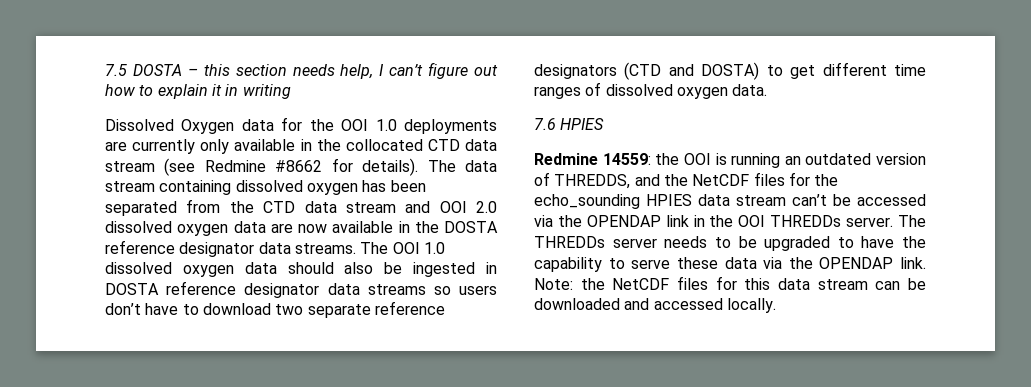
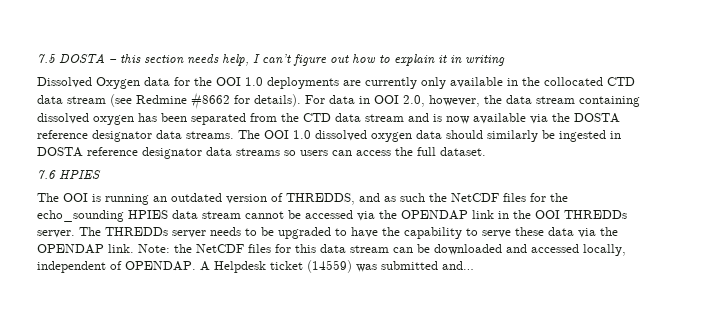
- The data stream containing dissolved oxygen has been separated from the CTD data stream and OOI 2.0 dissolved oxygen data are now available in the DOSTA reference designator data streams.
+ For data in OOI 2.0, however, the data stream containing dissolved oxygen has been separated from the CTD data stream and is now available via the DOSTA reference designator data streams.
- The OOI 1.0 dissolved oxygen data should also be ingested in DOSTA reference designator data streams so users don’t have to download two separate reference designators (CTD and DOSTA) to get different time ranges of dissolved oxygen data.
+ The OOI 1.0 dissolved oxygen data should similarly be ingested in DOSTA reference designator data streams so users can access the full dataset.
- Redmine 14559: the OOI is running an outdated version of THREDDS, and the NetCDF files for the echo_sounding HPIES data stream can’t be accessed via the OPENDAP link in the OOI THREDDs server.
+ The OOI is running an outdated version of THREDDS, and as such the NetCDF files for the echo_sounding HPIES data stream cannot be accessed via the OPENDAP link in the OOI THREDDs server.
- Note: the NetCDF files for this data stream can be downloaded and accessed locally.
+ Note: the NetCDF files for this data stream can be downloaded and accessed locally, independent of OPENDAP. A Helpdesk ticket (14559) was submitted and…

